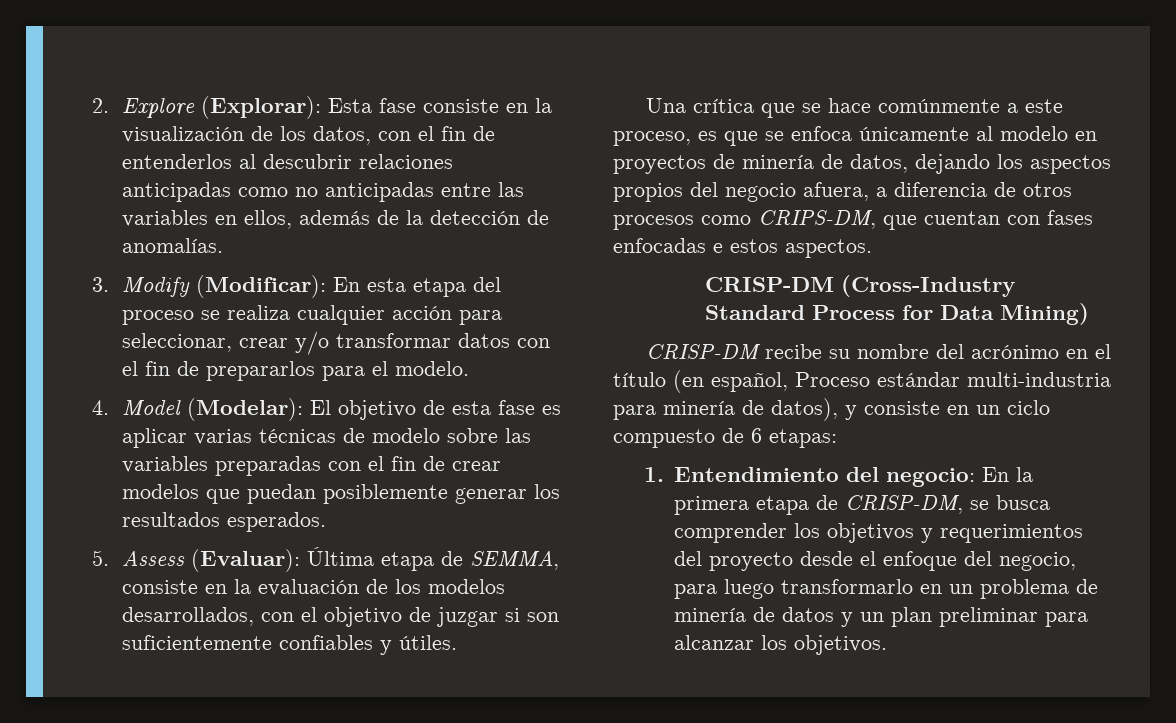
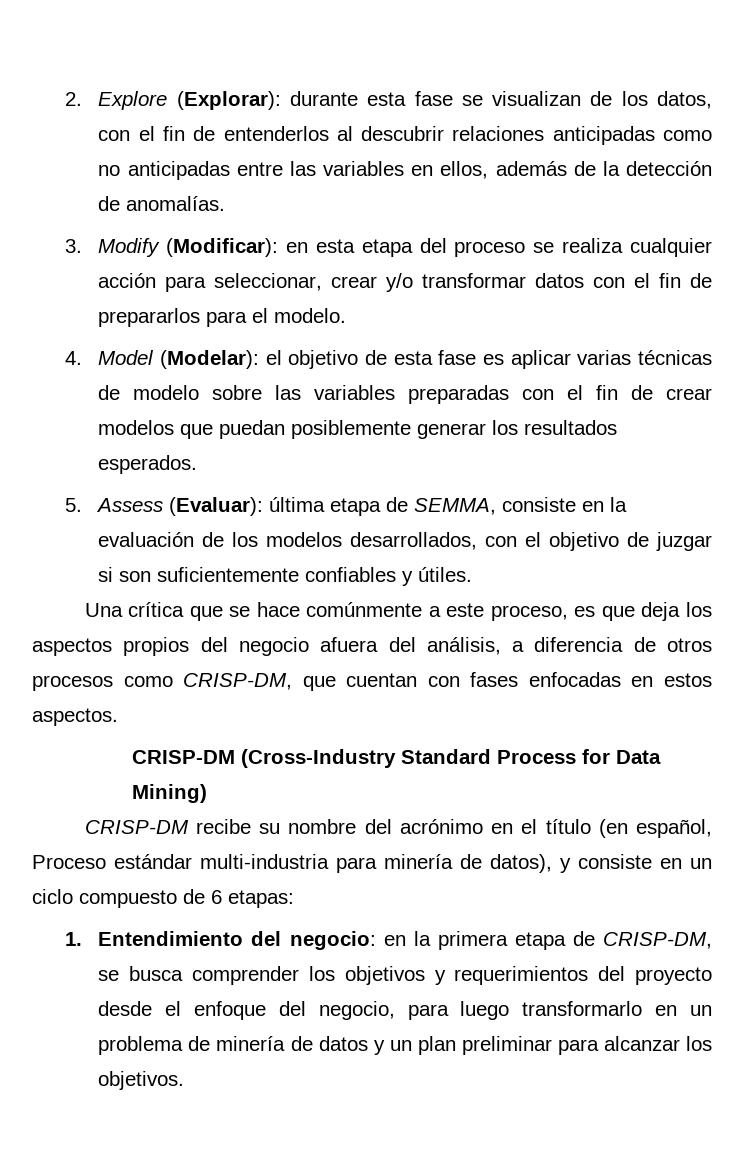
- 2. Explore (Explorar): Esta fase consiste en la visualización de los datos, con el fin de entenderlos al descubrir relaciones anticipadas como no anticipadas entre las variables en ellos, además de la detección de anomalías.
+ 2. Explore (Explorar): durante esta fase se visualizan de los datos, con el fin de entenderlos al descubrir relaciones anticipadas como no anticipadas entre las variables en ellos, además de la detección de anomalías.
- 3. Modify (Modificar): En esta etapa del proceso se realiza cualquier acción para seleccionar, crear y/o transformar datos con el fin de prepararlos para el modelo.
+ 3. Modify (Modificar): en esta etapa del proceso se realiza cualquier acción para seleccionar, crear y/o transformar datos con el fin de prepararlos para el modelo.
- 4. Model (Modelar): El objetivo de esta fase es aplicar varias técnicas de modelo sobre las variables preparadas con el fin de crear modelos que puedan posiblemente generar los resultados esperados.
+ 4. Model (Modelar): el objetivo de esta fase es aplicar varias técnicas de modelo sobre las variables preparadas con el fin de crear modelos que puedan posiblemente generar los resultados esperados.
- 5. Assess (Evaluar): Última etapa de SEMMA, consiste en la evaluación de los modelos desarrollados, con el objetivo de juzgar si son suficientemente confiables y útiles.
+ 5. Assess (Evaluar): última etapa de SEMMA, consiste en la evaluación de los modelos desarrollados, con el objetivo de juzgar si son suficientemente confiables y útiles.
- Una crítica que se hace comúnmente a este proceso, es que se enfoca únicamente al modelo en proyectos de minería de datos, dejando los aspectos propios del negocio afuera, a diferencia de otros procesos como CRIPS-DM, que cuentan con fases enfocadas e estos aspectos.
+ Una crítica que se hace comúnmente a este proceso, es que deja los aspectos propios del negocio afuera del análisis, a diferencia de otros procesos como CRISP-DM, que cuentan con fases enfocadas en estos aspectos.
- 1. Entendimiento del negocio: En la primera etapa de CRISP-DM, se busca comprender los objetivos y requerimientos del proyecto desde el enfoque del negocio, para luego transformarlo en un problema de minería de datos y un plan preliminar para alcanzar los objetivos.
+ 1. Entendimiento del negocio: en la primera etapa de CRISP-DM, se busca comprender los objetivos y requerimientos del proyecto desde el enfoque del negocio, para luego transformarlo en un problema de minería de datos y un plan preliminar para alcanzar los objetivos.

